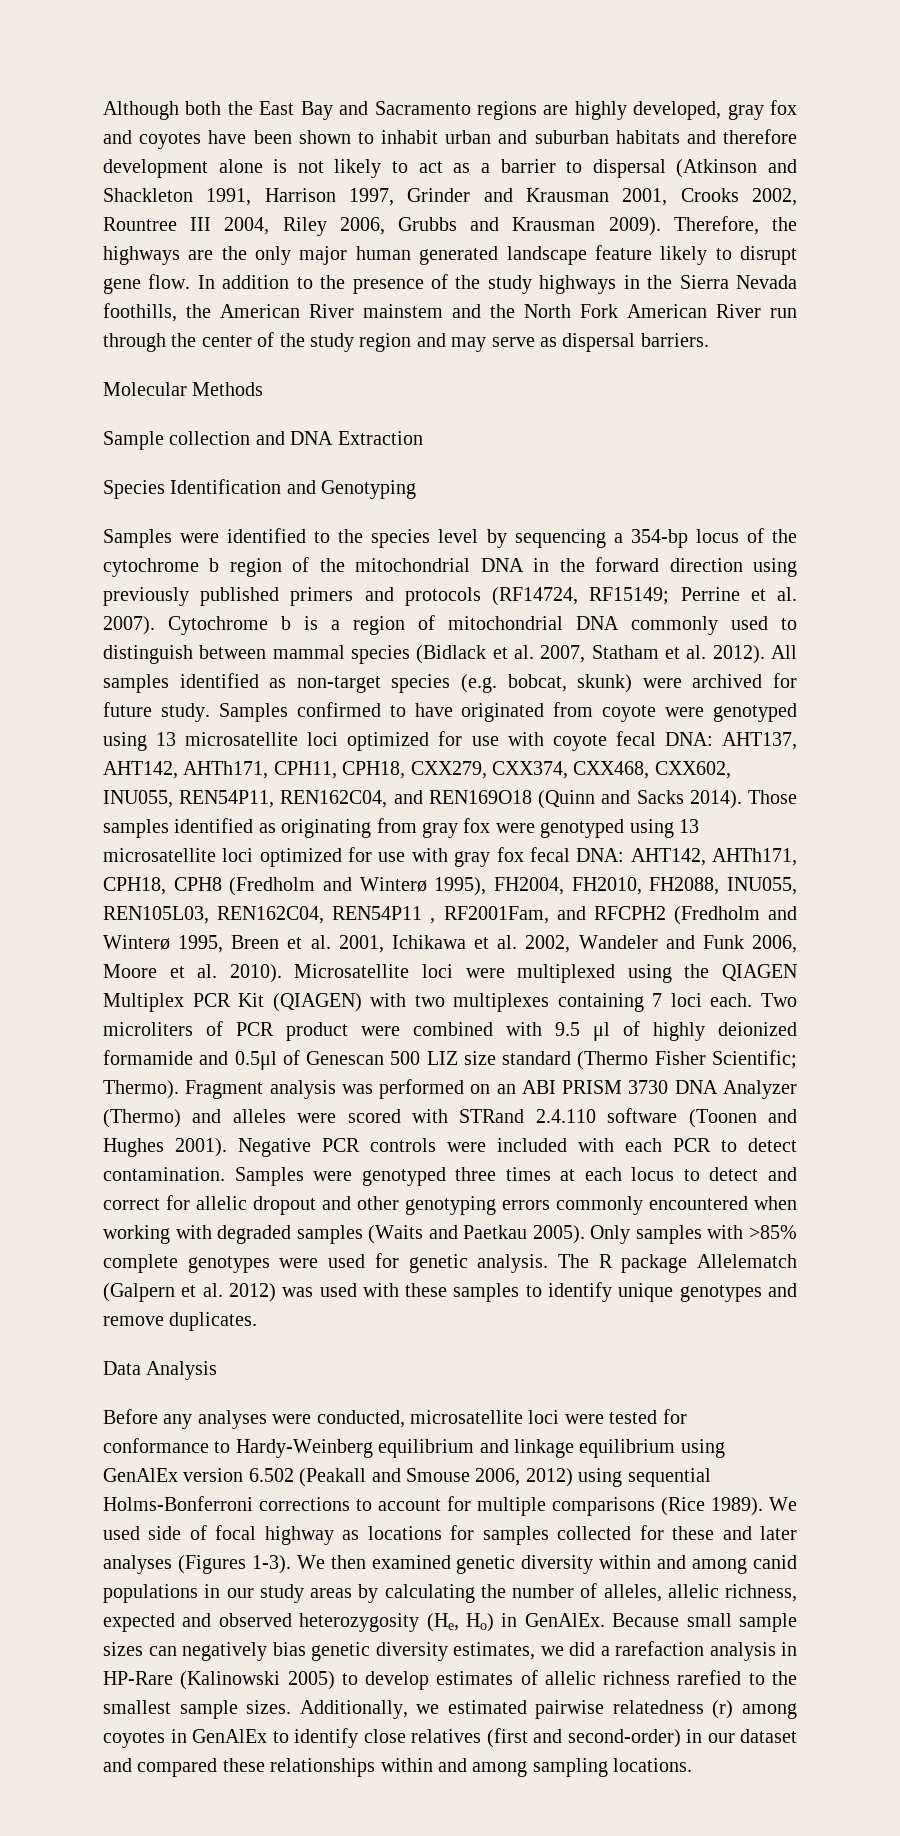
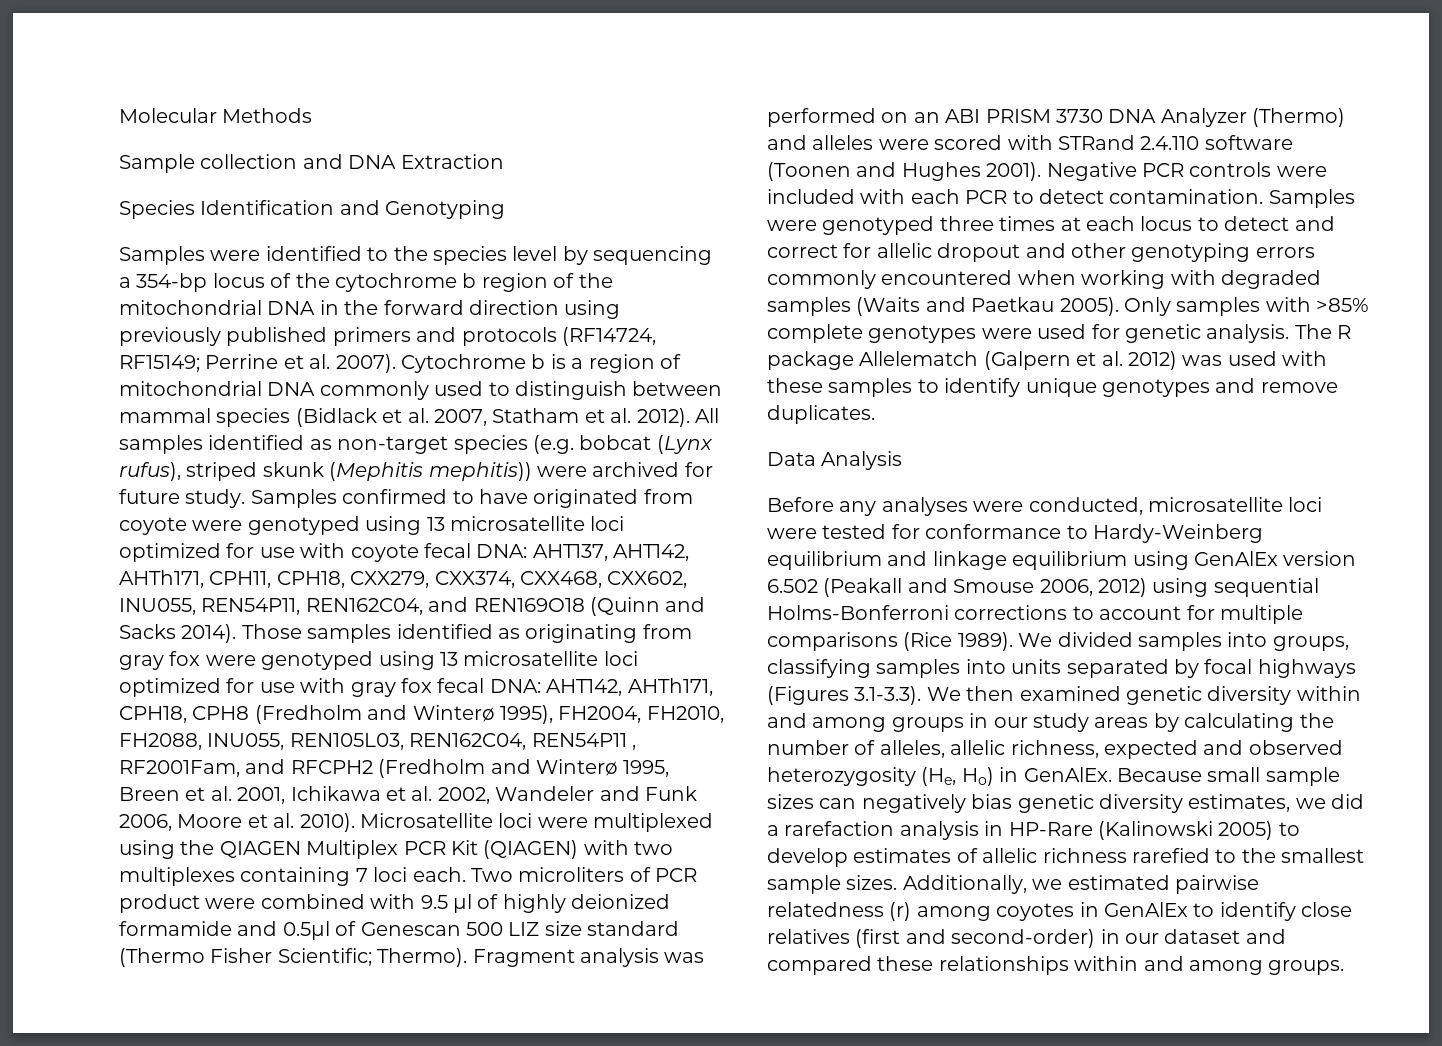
- Although both the East Bay and Sacramento regions are highly developed, gray fox and coyotes have been shown to inhabit urban and suburban habitats and therefore development alone is not likely to act as a barrier to dispersal (Atkinson and Shackleton 1991, Harrison 1997, Grinder and Krausman 2001, Crooks 2002, Rountree III 2004, Riley 2006, Grubbs and Krausman 2009). Therefore, the highways are the only major human generated landscape feature likely to disrupt gene flow. In addition to the presence of the study highways in the Sierra Nevada foothills, the American River mainstem and the North Fork American River run through the center of the study region and may serve as dispersal barriers.
- All samples identified as non-target species (e.g. bobcat, skunk) were archived for future study.
+ All samples identified as non-target species (e.g. bobcat (Lynx rufus), striped skunk (Mephitis mephitis)) were archived for future study.
- We used side of focal highway as locations for samples collected for these and later analyses (Figures 1-3). We then examined genetic diversity within and among canid populations in our study areas by calculating the number of alleles, allelic richness, expected and observed heterozygosity (He, Ho) in GenAlEx.
+ We divided samples into groups, classifying samples into units separated by focal highways (Figures 3.1-3.3). We then examined genetic diversity within and among groups in our study areas by calculating the number of alleles, allelic richness, expected and observed heterozygosity (He, Ho) in GenAlEx.
- Additionally, we estimated pairwise relatedness (r) among coyotes in GenAlEx to identify close relatives (first and second-order) in our dataset and compared these relationships within and among sampling locations.
+ Additionally, we estimated pairwise relatedness (r) among coyotes in GenAlEx to identify close relatives (first and second-order) in our dataset and compared these relationships within and among groups.

